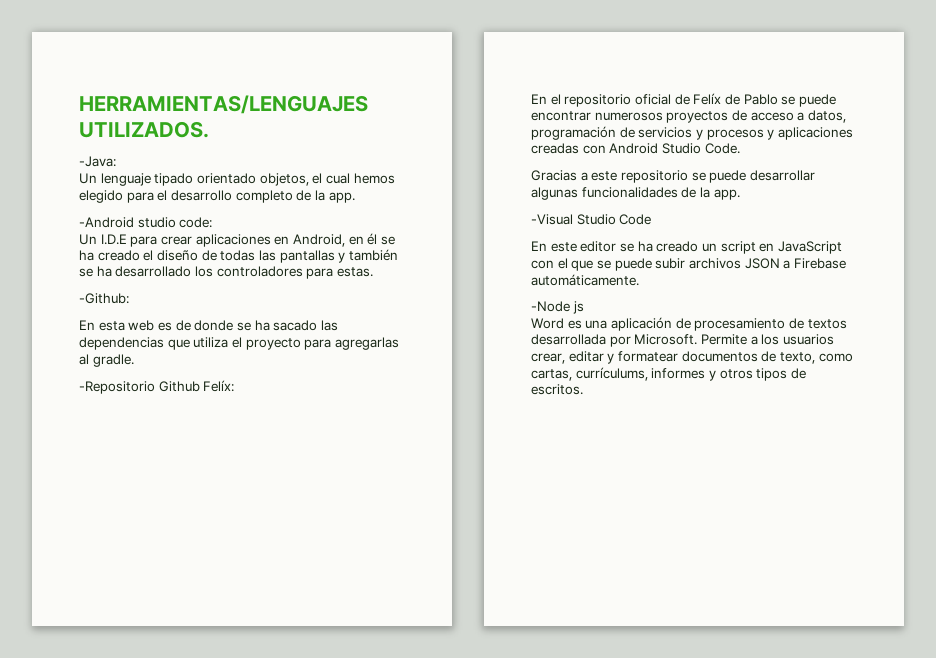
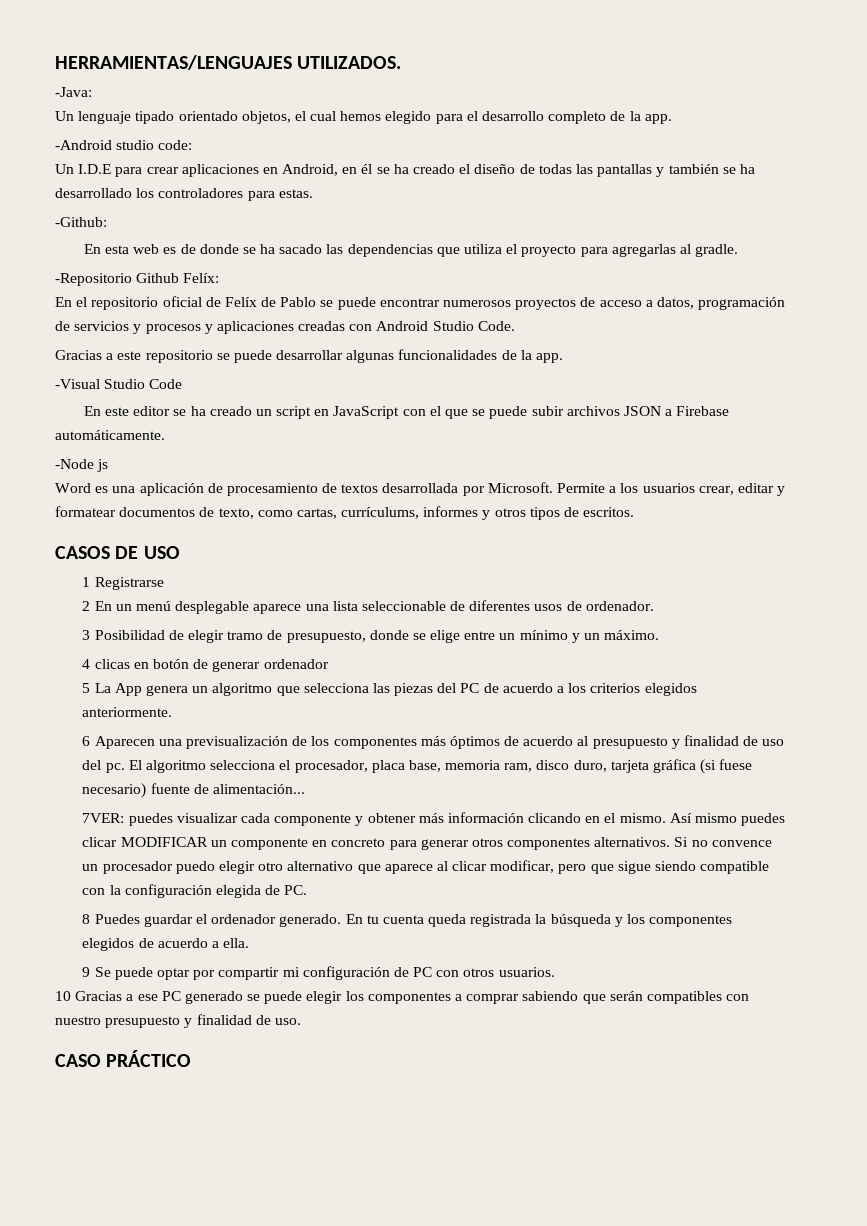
+ CASOS DE USO
+ 1 Registrarse
+ 2 En un menú desplegable aparece una lista seleccionable de diferentes usos de ordenador.
+ 3 Posibilidad de elegir tramo de presupuesto, donde se elige entre un mínimo y un máximo.
+ 4 clicas en botón de generar ordenador
+ 5 La App genera un algoritmo que selecciona las piezas del PC de acuerdo a los criterios elegidos anteriormente.
+ 6 Aparecen una previsualización de los componentes más óptimos de acuerdo al presupuesto y finalidad de uso del pc. El algoritmo selecciona el procesador, placa base, memoria ram, disco duro, tarjeta gráfica (si fuese necesario) fuente de alimentación...
+ 7VER: puedes visualizar cada componente y obtener más información clicando en el mismo. Así mismo puedes clicar MODIFICAR un componente en concreto para generar otros componentes alternativos. Si no convence un procesador puedo elegir otro alternativo que aparece al clicar modificar, pero que sigue siendo compatible con la configuración elegida de PC.
+ 8 Puedes guardar el ordenador generado. En tu cuenta queda registrada la búsqueda y los componentes elegidos de acuerdo a ella.
+ 9 Se puede optar por compartir mi configuración de PC con otros usuarios.
+ 10 Gracias a ese PC generado se puede elegir los componentes a comprar sabiendo que serán compatibles con nuestro presupuesto y finalidad de uso.
+ CASO PRÁCTICO

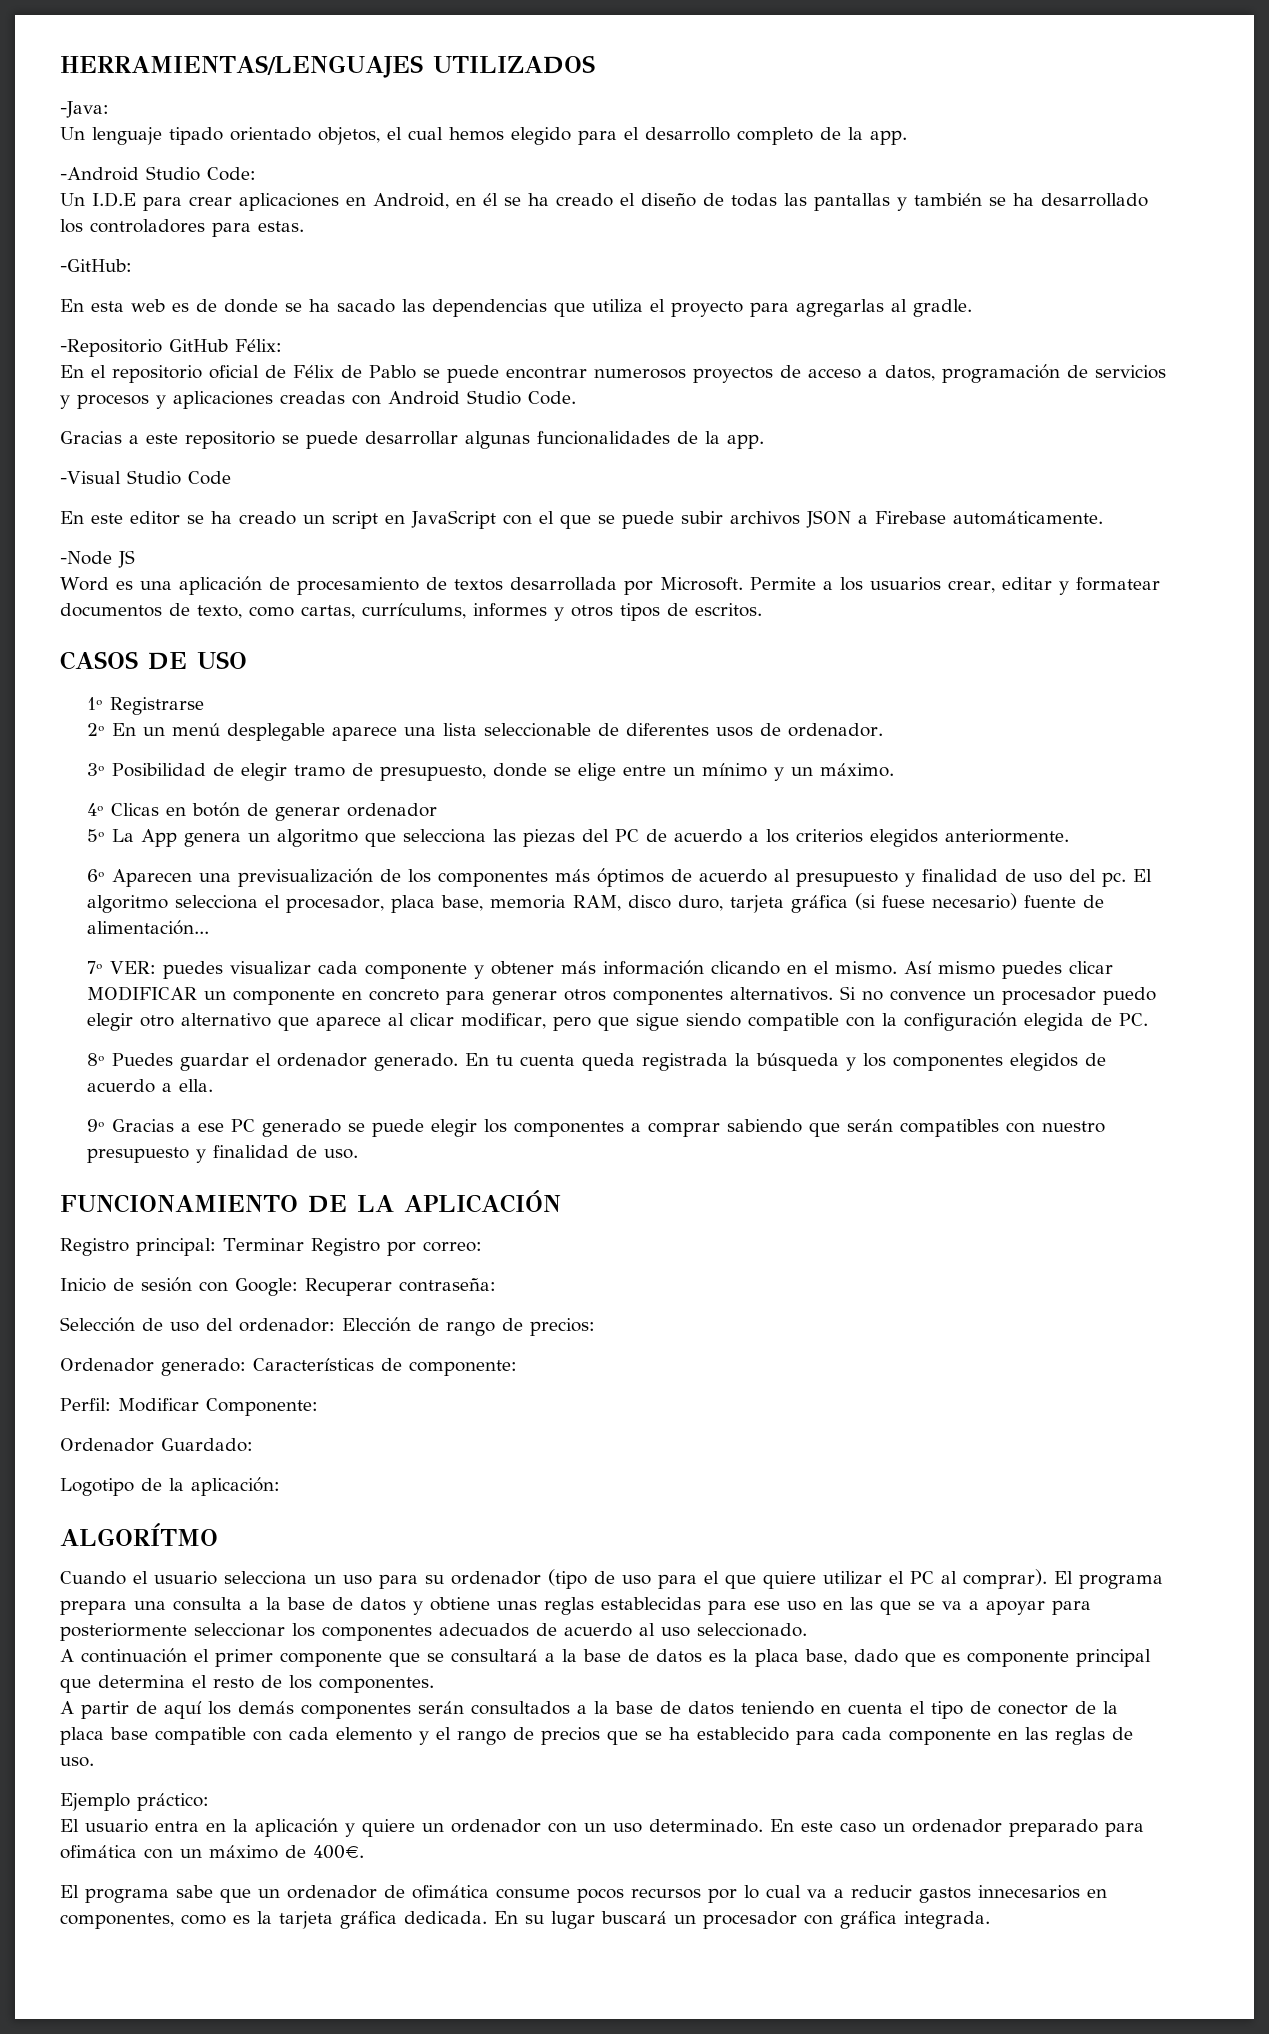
- HERRAMIENTAS/LENGUAJES UTILIZADOS.
+ HERRAMIENTAS/LENGUAJES UTILIZADOS
- -Android studio code:
+ -Android Studio Code:
- -Github:
+ -GitHub:
- -Repositorio Github Felíx:
+ -Repositorio GitHub Félix:
- En el repositorio oficial de Felíx de Pablo se puede encontrar numerosos proyectos de acceso a datos, programación de servicios y procesos y aplicaciones creadas con Android Studio Code.
+ En el repositorio oficial de Félix de Pablo se puede encontrar numerosos proyectos de acceso a datos, programación de servicios y procesos y aplicaciones creadas con Android Studio Code.
- -Node js
+ -Node JS
- 1 Registrarse
+ 1º Registrarse
- 2 En un menú desplegable aparece una lista seleccionable de diferentes usos de ordenador.
+ 2º En un menú desplegable aparece una lista seleccionable de diferentes usos de ordenador.
- 3 Posibilidad de elegir tramo de presupuesto, donde se elige entre un mínimo y un máximo.
+ 3º Posibilidad de elegir tramo de presupuesto, donde se elige entre un mínimo y un máximo.
- 4 clicas en botón de generar ordenador
+ 4º Clicas en botón de generar ordenador
- 5 La App genera un algoritmo que selecciona las piezas del PC de acuerdo a los criterios elegidos anteriormente.
+ 5º La App genera un algoritmo que selecciona las piezas del PC de acuerdo a los criterios elegidos anteriormente.
- 6 Aparecen una previsualización de los componentes más óptimos de acuerdo al presupuesto y finalidad de uso del pc.
+ 6º Aparecen una previsualización de los componentes más óptimos de acuerdo al presupuesto y finalidad de uso del pc.
- El algoritmo selecciona el procesador, placa base, memoria ram, disco duro, tarjeta gráfica (si fuese necesario) fuente de alimentación...
+ El algoritmo selecciona el procesador, placa base, memoria RAM, disco duro, tarjeta gráfica (si fuese necesario) fuente de alimentación...
- 7VER: puedes visualizar cada componente y obtener más información clicando en el mismo.
+ 7º VER: puedes visualizar cada componente y obtener más información clicando en el mismo.
- 8 Puedes guardar el ordenador generado.
+ 8º Puedes guardar el ordenador generado.
- 9 Se puede optar por compartir mi configuración de PC con otros usuarios.
- 10 Gracias a ese PC generado se puede elegir los componentes a comprar sabiendo que serán compatibles con nuestro presupuesto y finalidad de uso.
+ 9º Gracias a ese PC generado se puede elegir los componentes a comprar sabiendo que serán compatibles con nuestro presupuesto y finalidad de uso.
- CASO PRÁCTICO
+ FUNCIONAMIENTO DE LA APLICACIÓN
+ Registro principal: Terminar Registro por correo:
+ Inicio de sesión con Google: Recuperar contraseña:
+ Selección de uso del ordenador: Elección de rango de precios:
+ Ordenador generado: Características de componente:
+ Perfil: Modificar Componente:
+ Ordenador Guardado:
+ Logotipo de la aplicación:
+ ALGORÍTMO
+ Cuando el usuario selecciona un uso para su ordenador (tipo de uso para el que quiere utilizar el PC al comprar). El programa prepara una consulta a la base de datos y obtiene unas reglas establecidas para ese uso en las que se va a apoyar para posteriormente seleccionar los componentes adecuados de acuerdo al uso seleccionado.
+ A continuación el primer componente que se consultará a la base de datos es la placa base, dado que es componente principal que determina el resto de los componentes.
+ A partir de aquí los demás componentes serán consultados a la base de datos teniendo en cuenta el tipo de conector de la placa base compatible con cada elemento y el rango de precios que se ha establecido para cada componente en las reglas de uso.
+ Ejemplo práctico:
+ El usuario entra en la aplicación y quiere un ordenador con un uso determinado. En este caso un ordenador preparado para ofimática con un máximo de 400€.
+ El programa sabe que un ordenador de ofimática consume pocos recursos por lo cual va a reducir gastos innecesarios en componentes, como es la tarjeta gráfica dedicada. En su lugar buscará un procesador con gráfica integrada.

